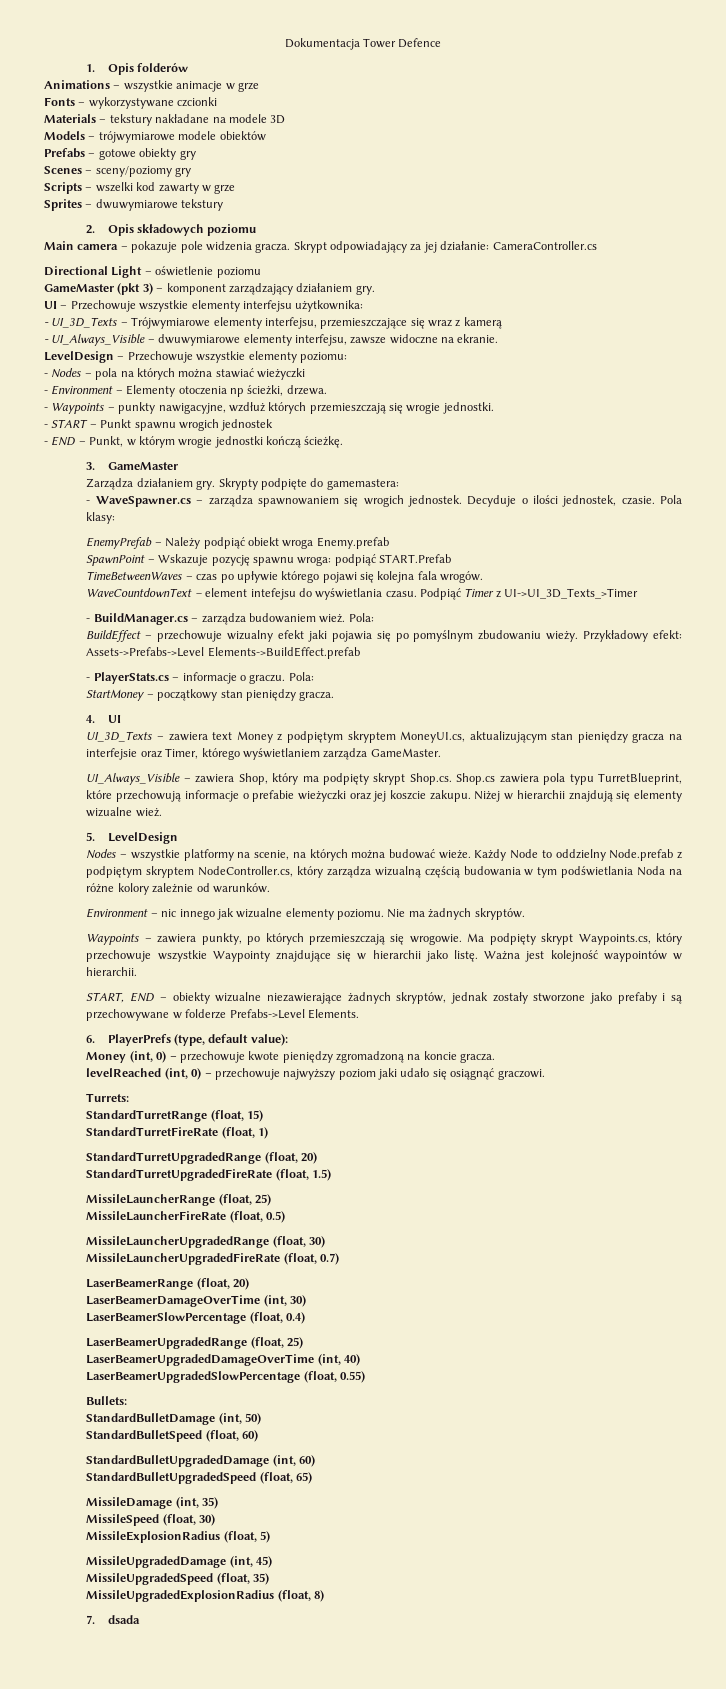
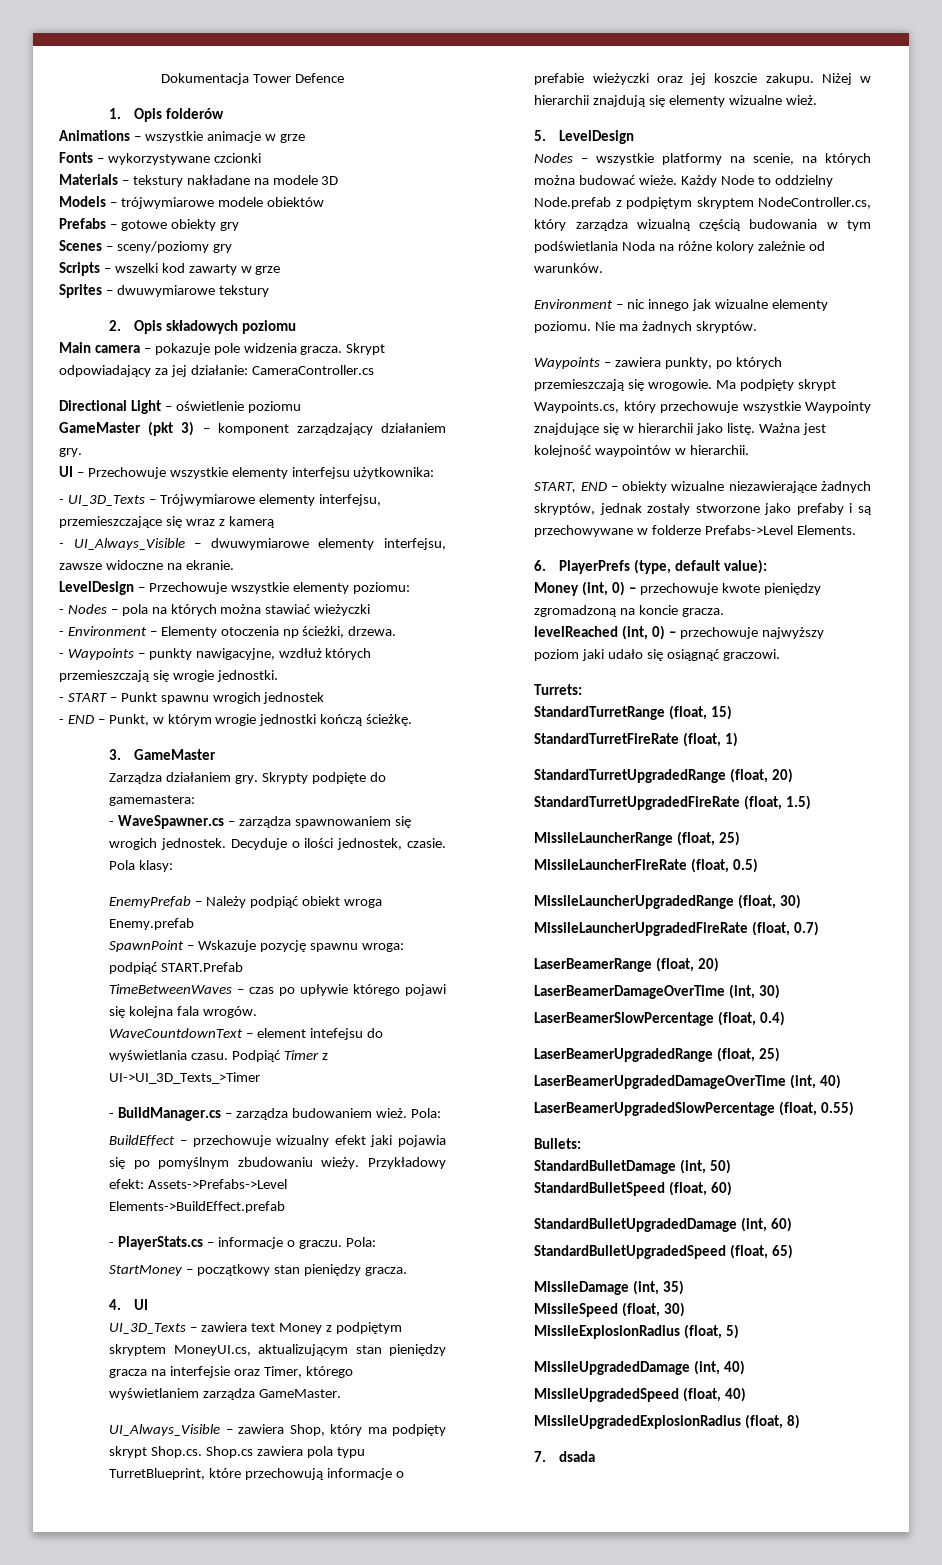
- MissileUpgradedDamage (int, 45)
+ MissileUpgradedDamage (int, 40)
- MissileUpgradedSpeed (float, 35)
+ MissileUpgradedSpeed (float, 40)

